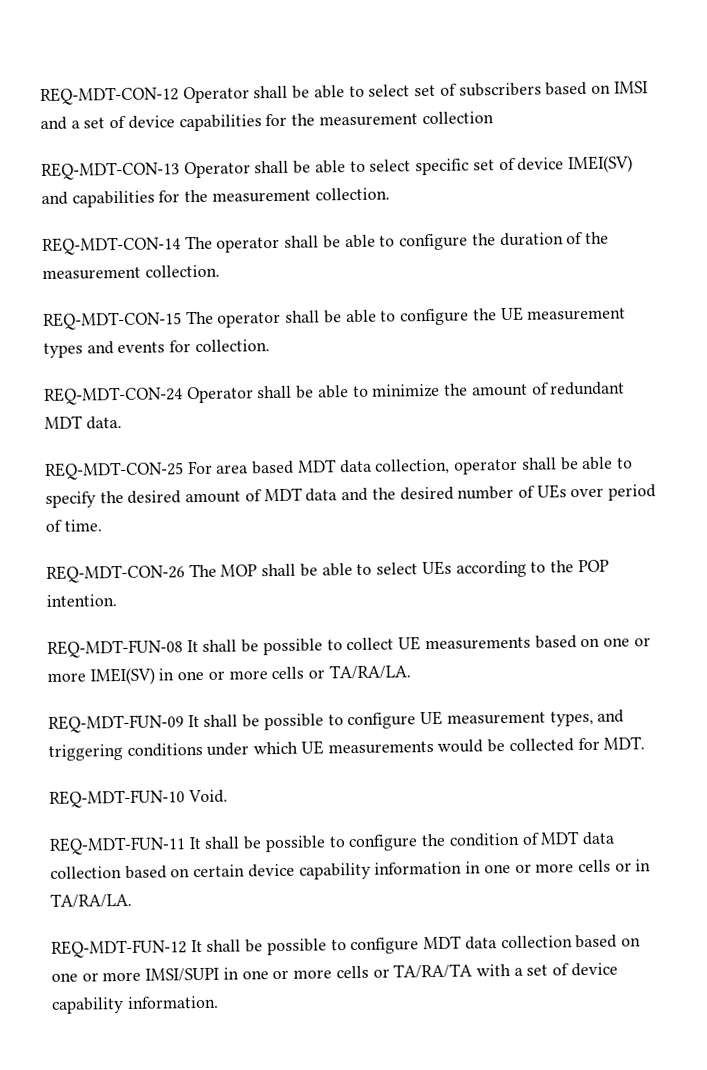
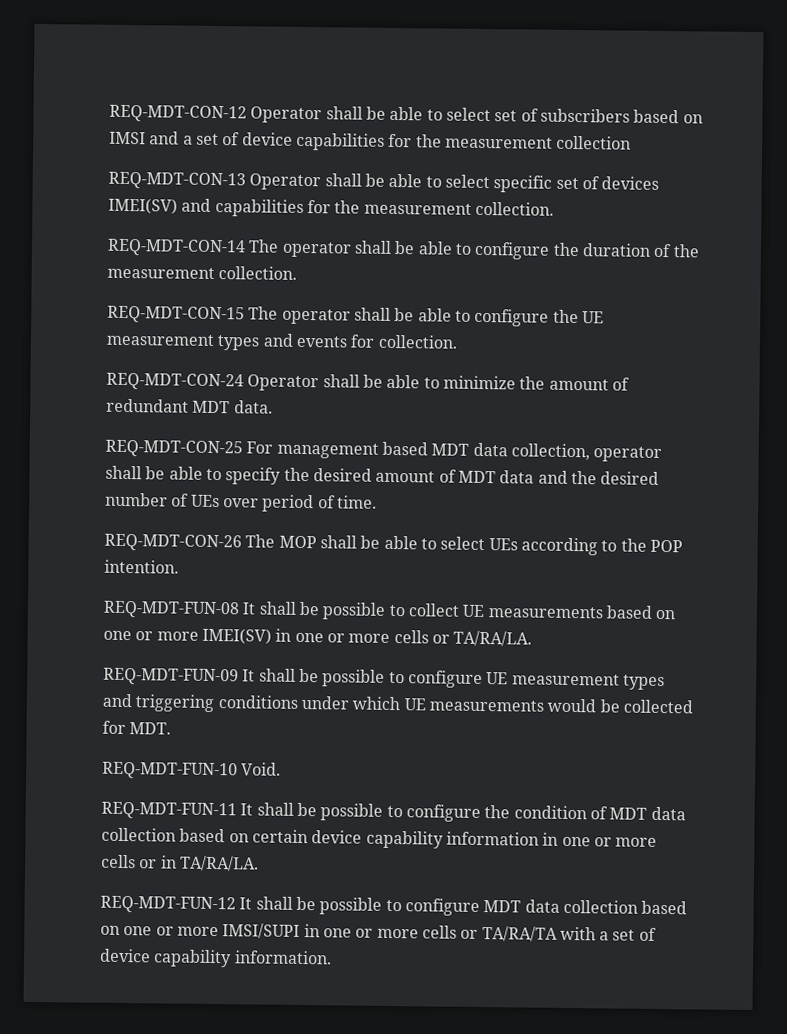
- REQ-MDT-CON-13 Operator shall be able to select specific set of device IMEI(SV) and capabilities for the measurement collection.
+ REQ-MDT-CON-13 Operator shall be able to select specific set of devices IMEI(SV) and capabilities for the measurement collection.
- REQ-MDT-CON-25 For area based MDT data collection, operator shall be able to specify the desired amount of MDT data and the desired number of UEs over period of time.
+ REQ-MDT-CON-25 For management based MDT data collection, operator shall be able to specify the desired amount of MDT data and the desired number of UEs over period of time.
- REQ-MDT-FUN-09 It shall be possible to configure UE measurement types, and triggering conditions under which UE measurements would be collected for MDT.
+ REQ-MDT-FUN-09 It shall be possible to configure UE measurement types and triggering conditions under which UE measurements would be collected for MDT.

